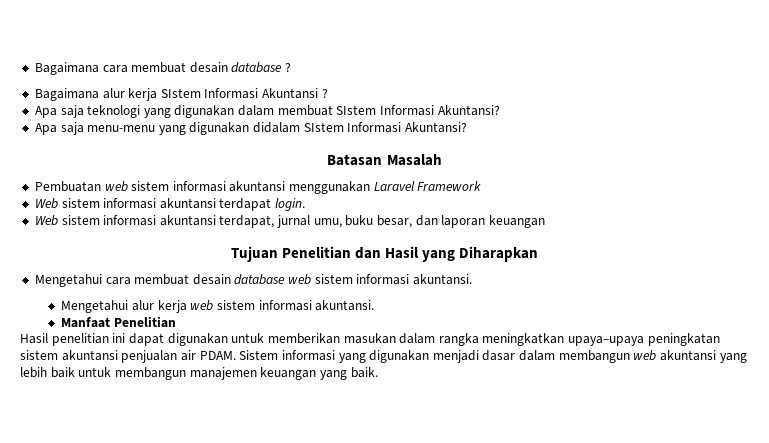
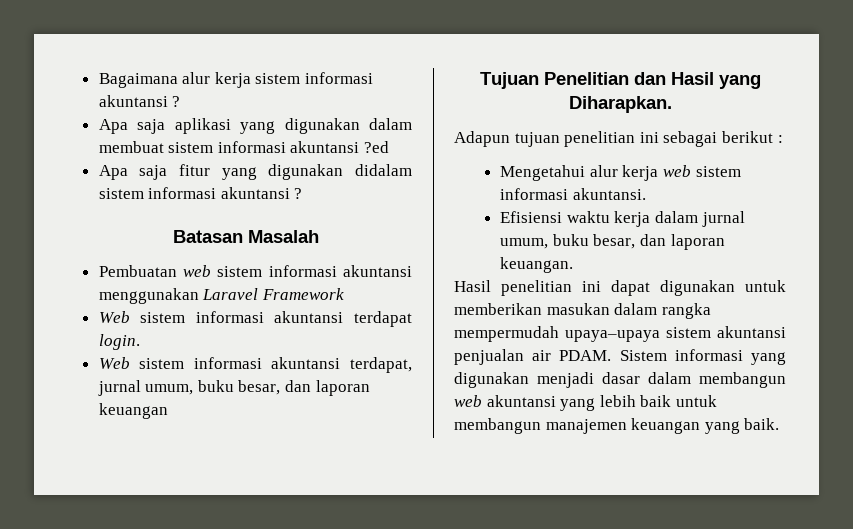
- Bagaimana cara membuat desain database ?
- Bagaimana alur kerja SIstem Informasi Akuntansi ?
+ Bagaimana alur kerja sistem informasi akuntansi ?
- Apa saja teknologi yang digunakan dalam membuat SIstem Informasi Akuntansi?
- Apa saja menu-menu yang digunakan didalam SIstem Informasi Akuntansi?
+ Apa saja aplikasi yang digunakan dalam membuat sistem informasi akuntansi ?ed
+ Apa saja fitur yang digunakan didalam sistem informasi akuntansi ?
- Web sistem informasi akuntansi terdapat, jurnal umu, buku besar, dan laporan keuangan
+ Web sistem informasi akuntansi terdapat, jurnal umum, buku besar, dan laporan keuangan
- Tujuan Penelitian dan Hasil yang Diharapkan
- Mengetahui cara membuat desain database web sistem informasi akuntansi.
+ Tujuan Penelitian dan Hasil yang Diharapkan.
+ Adapun tujuan penelitian ini sebagai berikut :
- Manfaat Penelitian
+ Efisiensi waktu kerja dalam jurnal umum, buku besar, dan laporan keuangan.
- Hasil penelitian ini dapat digunakan untuk memberikan masukan dalam rangka meningkatkan upaya–upaya peningkatan sistem akuntansi penjualan air PDAM.
+ Hasil penelitian ini dapat digunakan untuk memberikan masukan dalam rangka mempermudah upaya–upaya sistem akuntansi penjualan air PDAM.

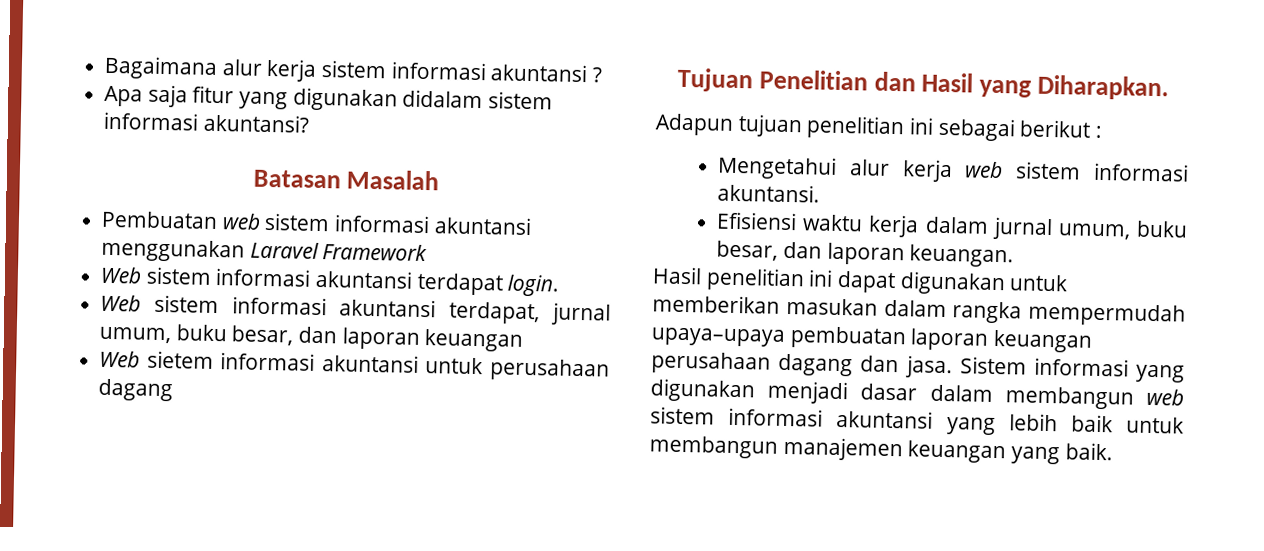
- Apa saja aplikasi yang digunakan dalam membuat sistem informasi akuntansi ?ed
- Apa saja fitur yang digunakan didalam sistem informasi akuntansi ?
+ Apa saja fitur yang digunakan didalam sistem informasi akuntansi?
+ Web sietem informasi akuntansi untuk perusahaan dagang
- Hasil penelitian ini dapat digunakan untuk memberikan masukan dalam rangka mempermudah upaya–upaya sistem akuntansi penjualan air PDAM.
+ Hasil penelitian ini dapat digunakan untuk memberikan masukan dalam rangka mempermudah upaya–upaya pembuatan laporan keuangan perusahaan dagang dan jasa.
- Sistem informasi yang digunakan menjadi dasar dalam membangun web akuntansi yang lebih baik untuk membangun manajemen keuangan yang baik.
+ Sistem informasi yang digunakan menjadi dasar dalam membangun web sistem informasi akuntansi yang lebih baik untuk membangun manajemen keuangan yang baik.

